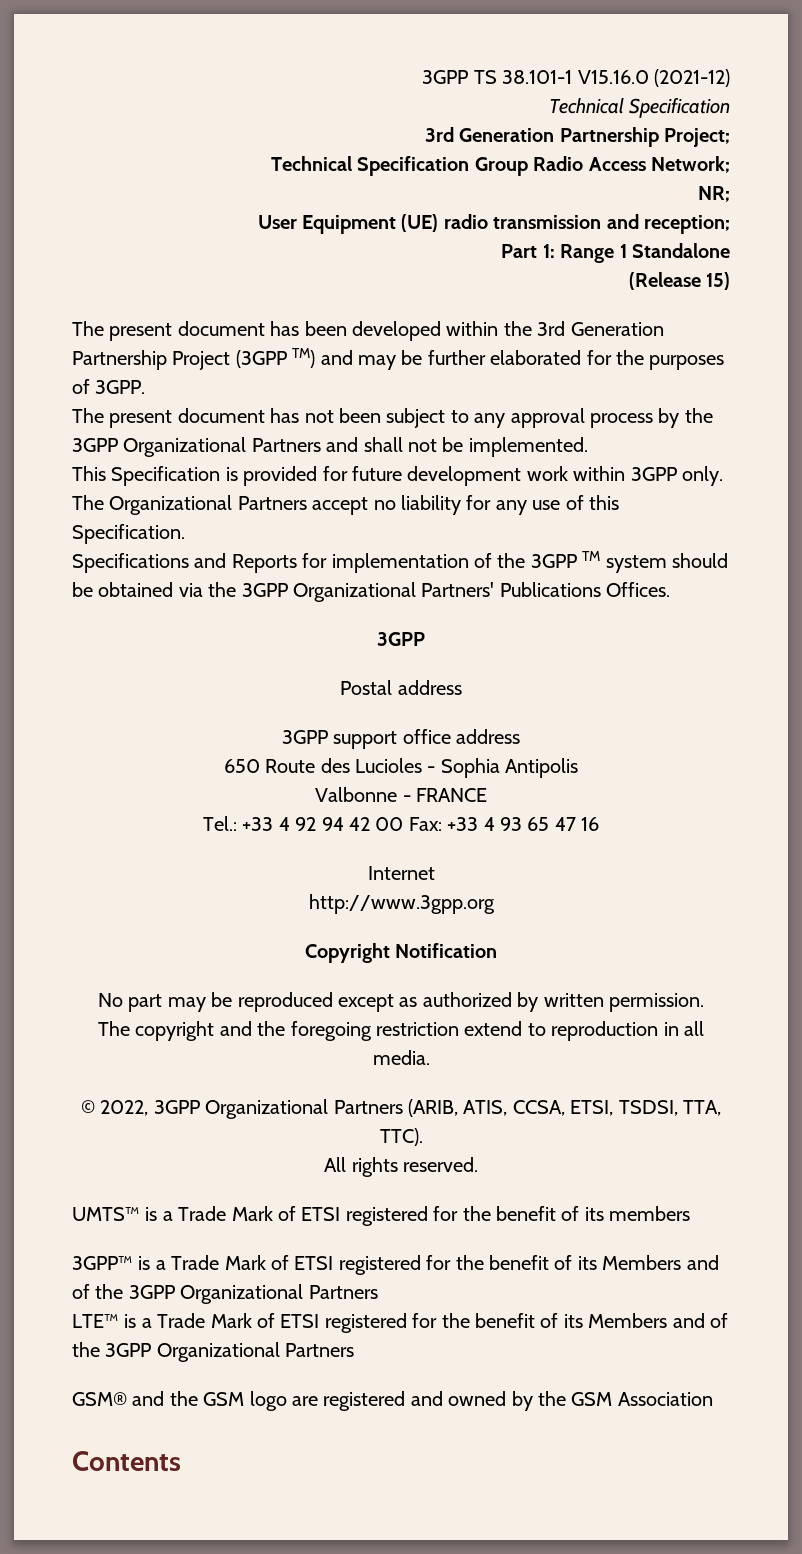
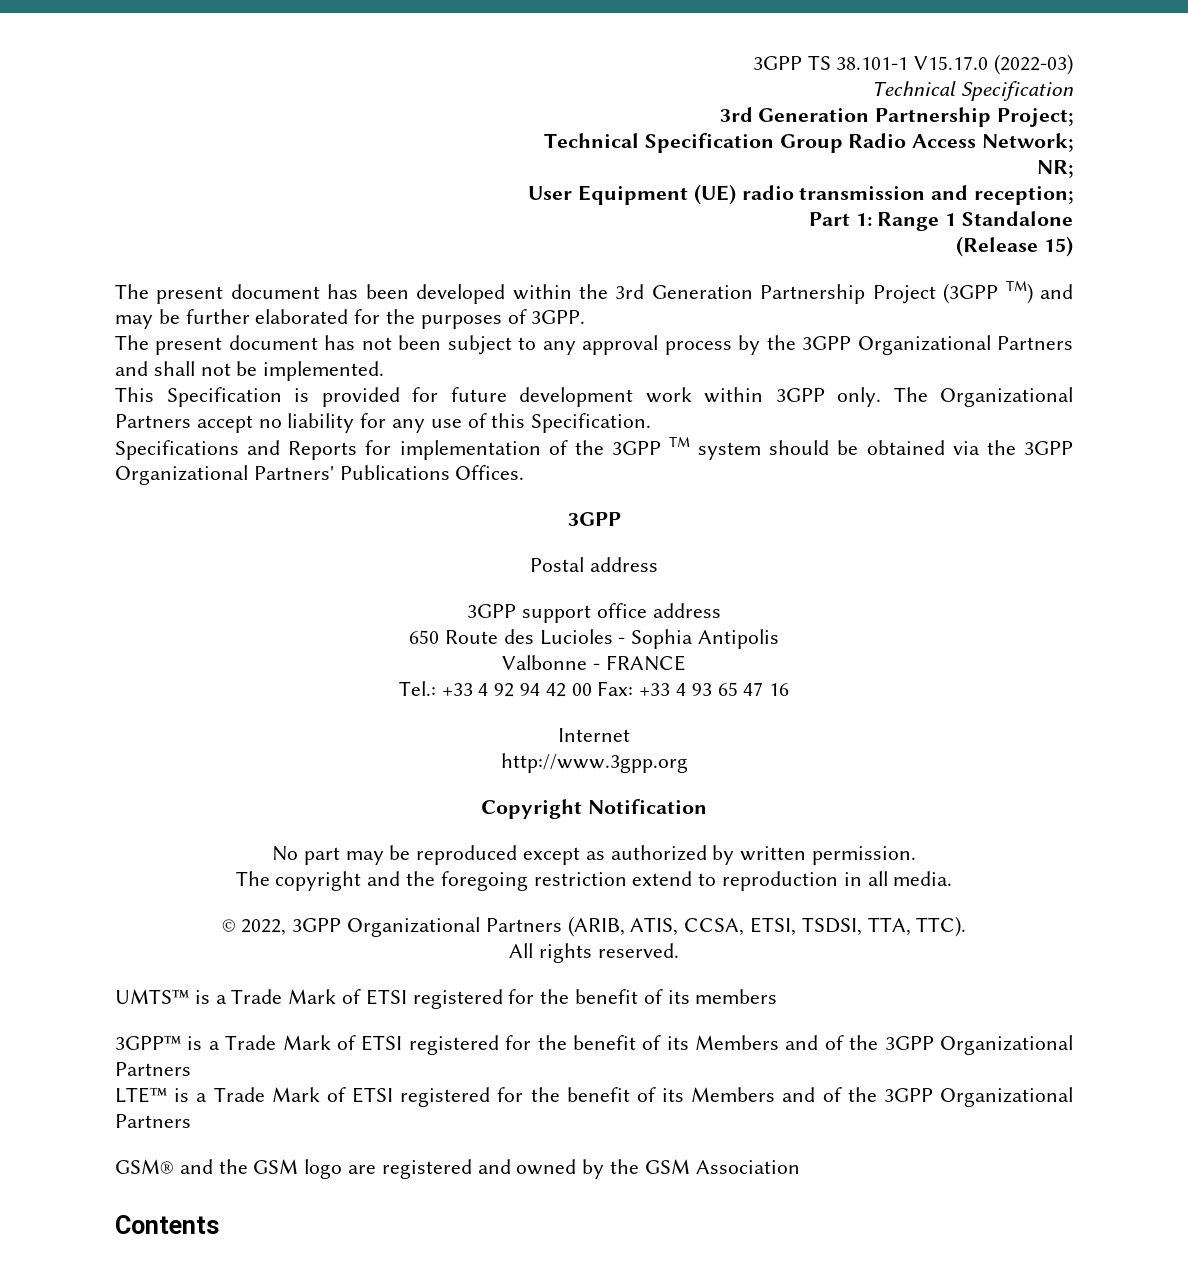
- 3GPP TS 38.101-1 V15.16.0 (2021-12)
+ 3GPP TS 38.101-1 V15.17.0 (2022-03)

